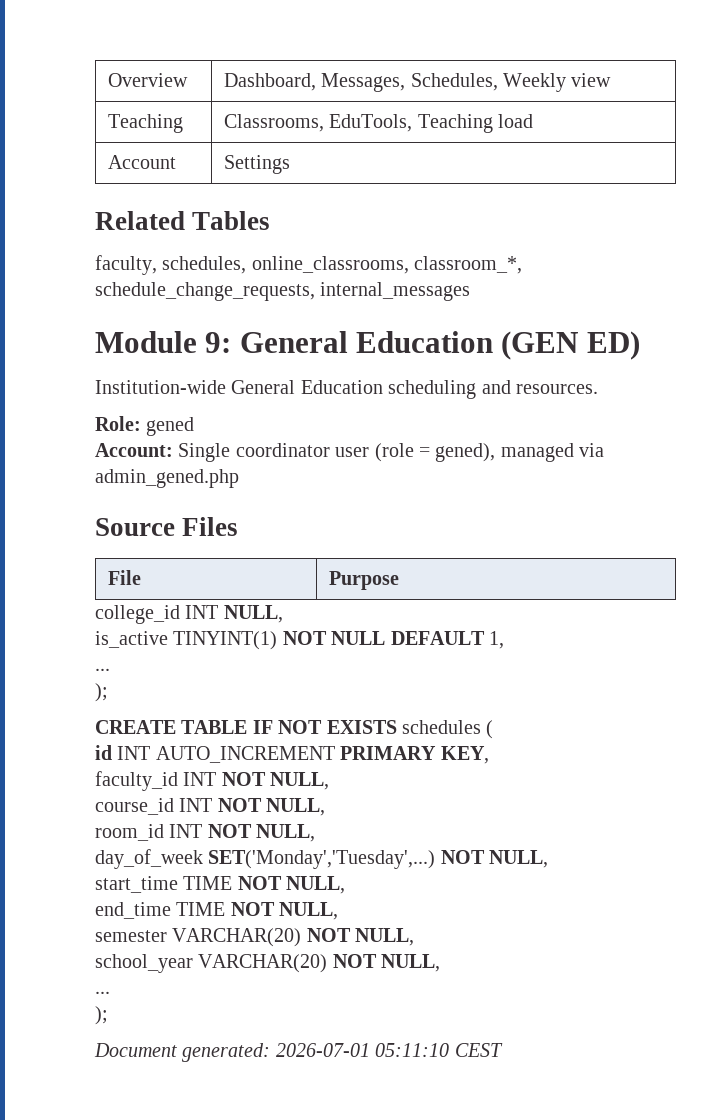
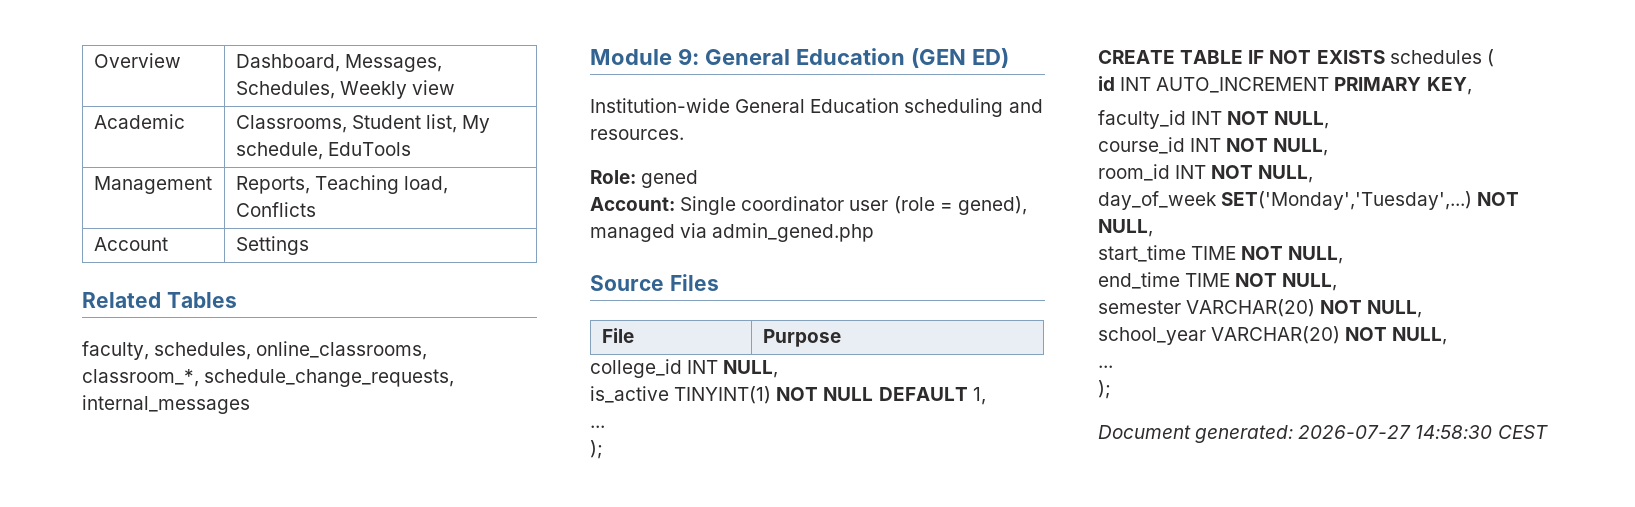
- Teaching | Classrooms, EduTools, Teaching load
+ Academic | Classrooms, Student list, My schedule, EduTools
+ Management | Reports, Teaching load, Conflicts
- Document generated: 2026-07-01 05:11:10 CEST
+ Document generated: 2026-07-27 14:58:30 CEST

